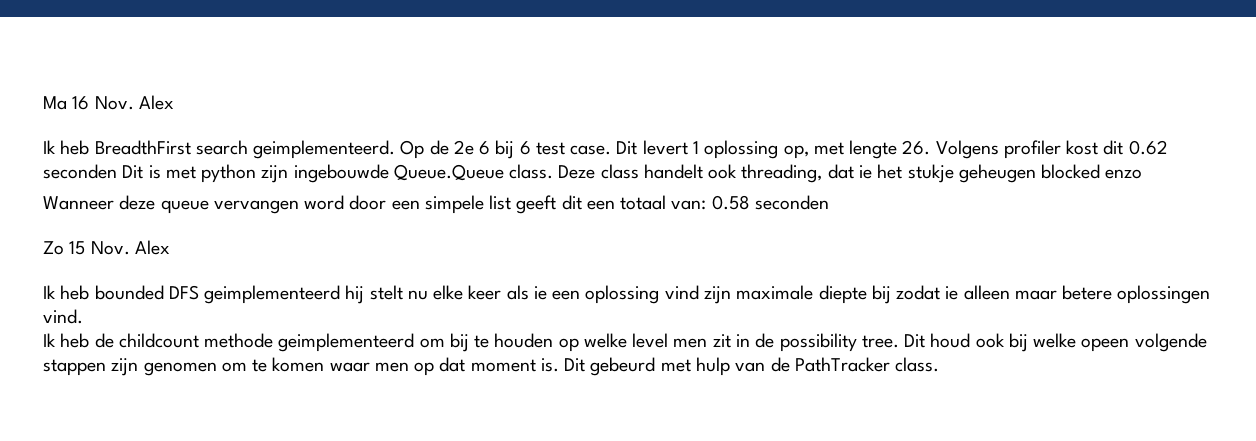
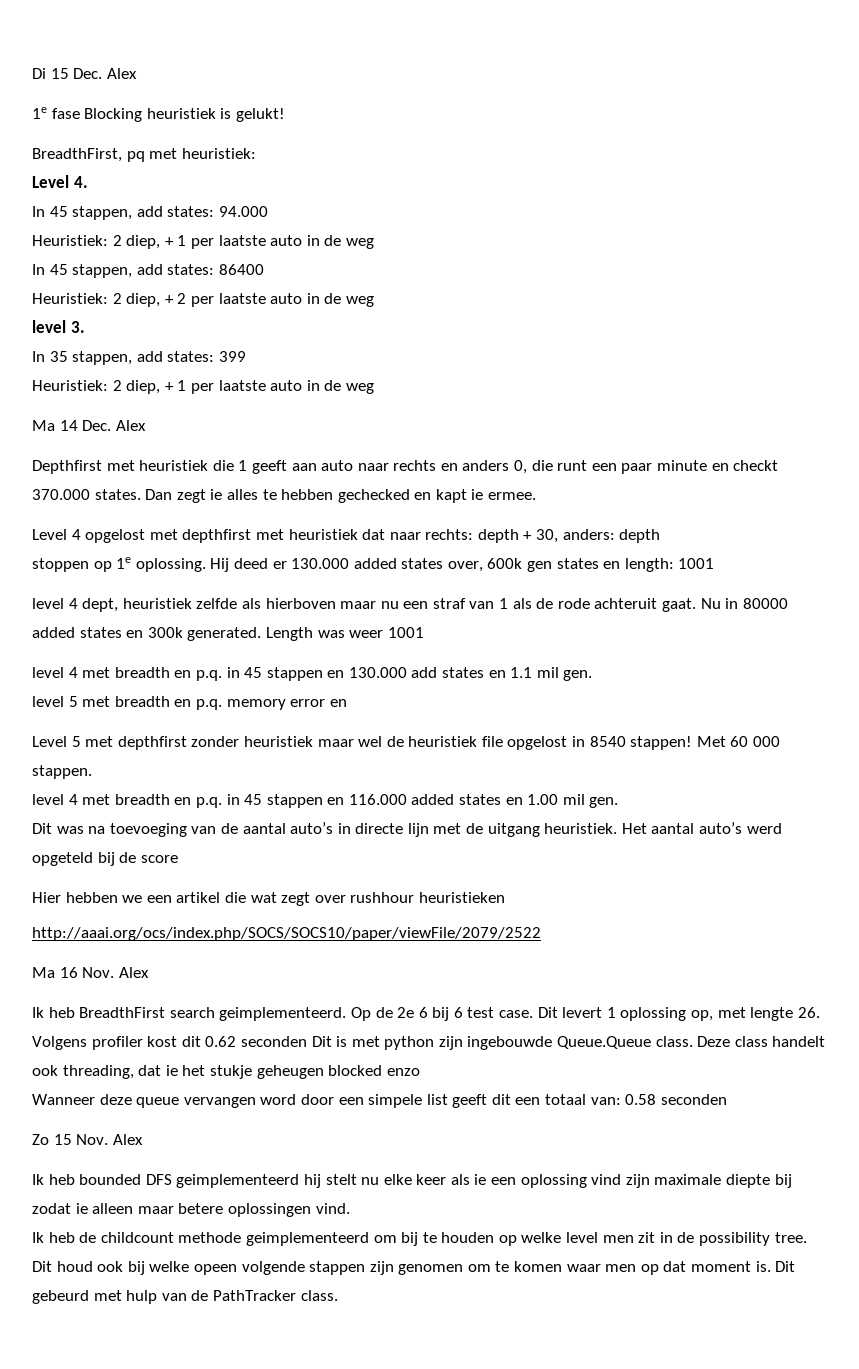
+ Di 15 Dec. Alex
+ 1e fase Blocking heuristiek is gelukt!
+ BreadthFirst, pq met heuristiek:
+ Level 4.
+ In 45 stappen, add states: 94.000
+ Heuristiek: 2 diep, + 1 per laatste auto in de weg
+ In 45 stappen, add states: 86400
+ Heuristiek: 2 diep, + 2 per laatste auto in de weg
+ level 3.
+ In 35 stappen, add states: 399
+ Heuristiek: 2 diep, + 1 per laatste auto in de weg
+ Ma 14 Dec. Alex
+ Depthfirst met heuristiek die 1 geeft aan auto naar rechts en anders 0, die runt een paar minute en checkt 370.000 states. Dan zegt ie alles te hebben gechecked en kapt ie ermee.
+ Level 4 opgelost met depthfirst met heuristiek dat naar rechts: depth + 30, anders: depth
+ stoppen op 1e oplossing. Hij deed er 130.000 added states over, 600k gen states en length: 1001
+ level 4 dept, heuristiek zelfde als hierboven maar nu een straf van 1 als de rode achteruit gaat. Nu in 80000 added states en 300k generated. Length was weer 1001
+ level 4 met breadth en p.q. in 45 stappen en 130.000 add states en 1.1 mil gen.
+ level 5 met breadth en p.q. memory error en
+ Level 5 met depthfirst zonder heuristiek maar wel de heuristiek file opgelost in 8540 stappen! Met 60 000 stappen.
+ level 4 met breadth en p.q. in 45 stappen en 116.000 added states en 1.00 mil gen.
+ Dit was na toevoeging van de aantal auto’s in directe lijn met de uitgang heuristiek. Het aantal auto’s werd opgeteld bij de score
+ Hier hebben we een artikel die wat zegt over rushhour heuristieken
+ http://aaai.org/ocs/index.php/SOCS/SOCS10/paper/viewFile/2079/2522

